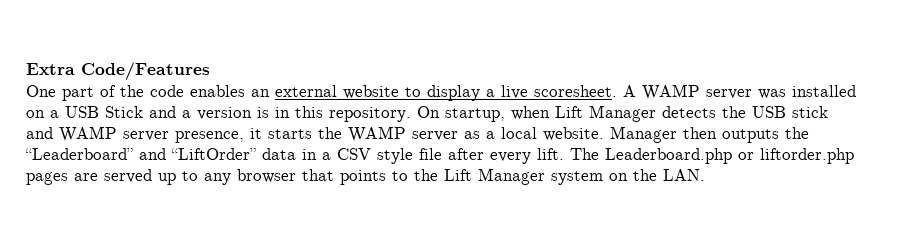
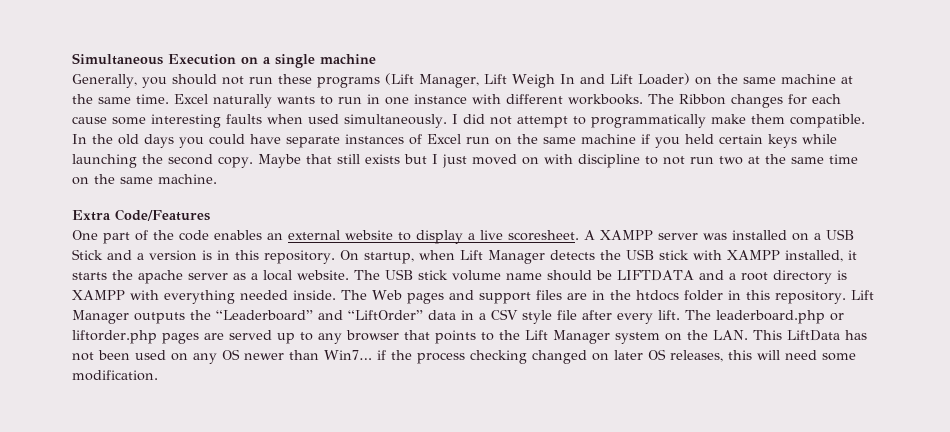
+ Simultaneous Execution on a single machine
+ Generally, you should not run these programs (Lift Manager, Lift Weigh In and Lift Loader) on the same machine at the same time. Excel naturally wants to run in one instance with different workbooks. The Ribbon changes for each cause some interesting faults when used simultaneously. I did not attempt to programmatically make them compatible. In the old days you could have separate instances of Excel run on the same machine if you held certain keys while launching the second copy. Maybe that still exists but I just moved on with discipline to not run two at the same time on the same machine.
- A WAMP server was installed on a USB Stick and a version is in this repository.
+ A XAMPP server was installed on a USB Stick and a version is in this repository.
- On startup, when Lift Manager detects the USB stick and WAMP server presence, it starts the WAMP server as a local website.
+ On startup, when Lift Manager detects the USB stick with XAMPP installed, it starts the apache server as a local website.
- Manager then outputs the “Leaderboard” and “LiftOrder” data in a CSV style file after every lift.
+ The USB stick volume name should be LIFTDATA and a root directory is XAMPP with everything needed inside. The Web pages and support files are in the htdocs folder in this repository. Lift Manager outputs the “Leaderboard” and “LiftOrder” data in a CSV style file after every lift.
- The Leaderboard.php or liftorder.php pages are served up to any browser that points to the Lift Manager system on the LAN.
+ The leaderboard.php or liftorder.php pages are served up to any browser that points to the Lift Manager system on the LAN. This LiftData has not been used on any OS newer than Win7… if the process checking changed on later OS releases, this will need some modification.

